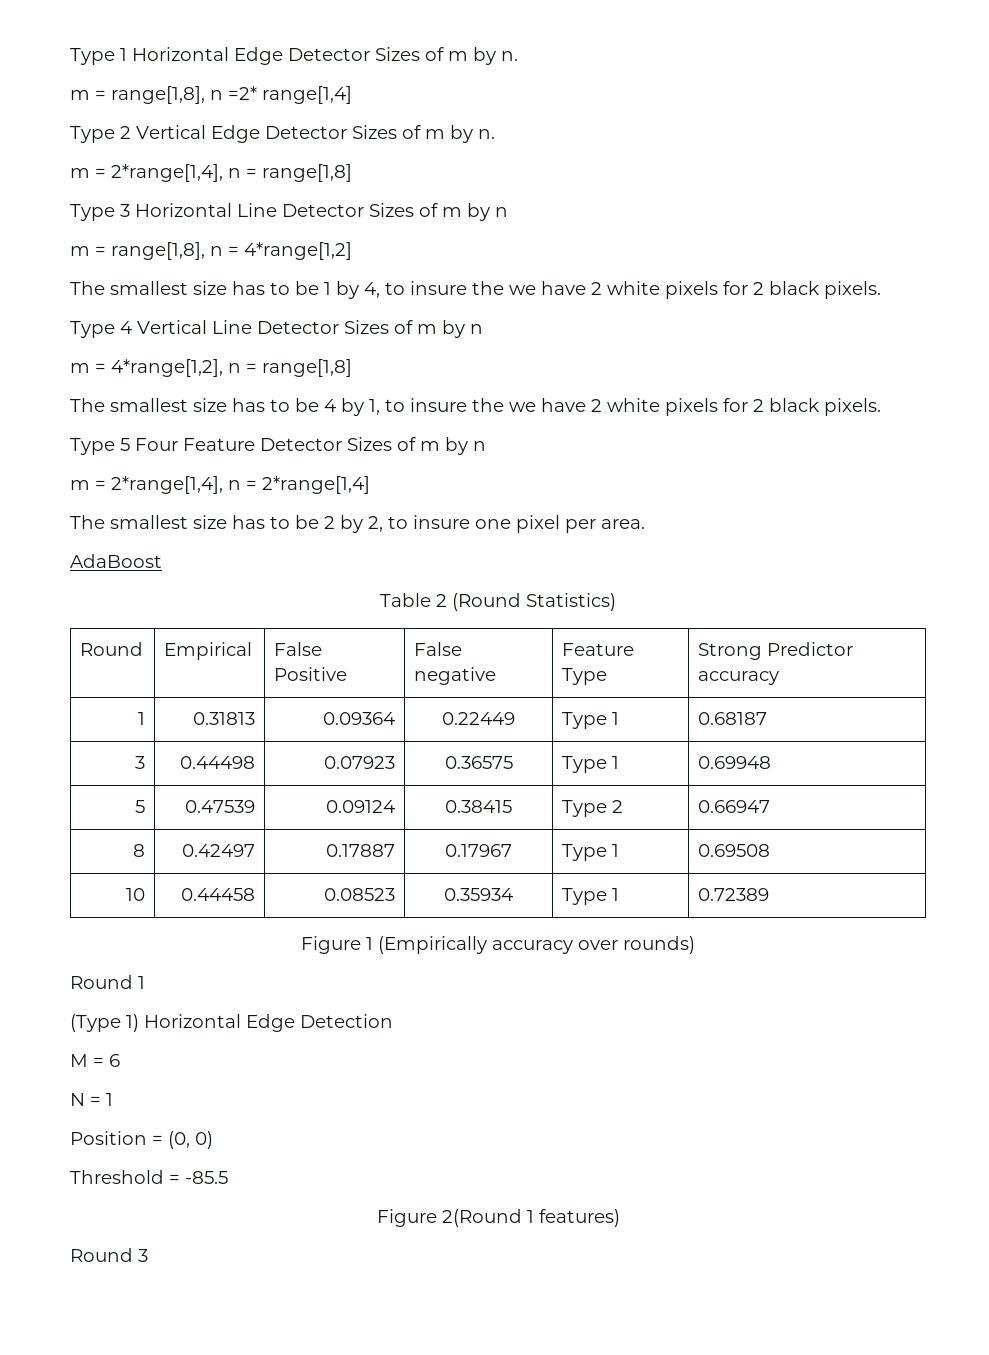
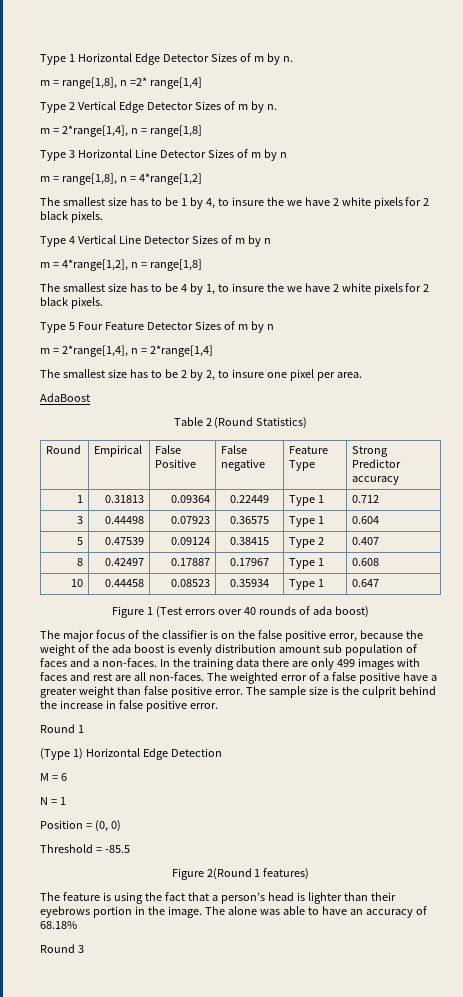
- 1 | 0.31813 | 0.09364 | 0.22449 | Type 1 | 0.68187
+ 1 | 0.31813 | 0.09364 | 0.22449 | Type 1 | 0.712
- 3 | 0.44498 | 0.07923 | 0.36575 | Type 1 | 0.69948
+ 3 | 0.44498 | 0.07923 | 0.36575 | Type 1 | 0.604
- 5 | 0.47539 | 0.09124 | 0.38415 | Type 2 | 0.66947
+ 5 | 0.47539 | 0.09124 | 0.38415 | Type 2 | 0.407
- 8 | 0.42497 | 0.17887 | 0.17967 | Type 1 | 0.69508
+ 8 | 0.42497 | 0.17887 | 0.17967 | Type 1 | 0.608
- 10 | 0.44458 | 0.08523 | 0.35934 | Type 1 | 0.72389
+ 10 | 0.44458 | 0.08523 | 0.35934 | Type 1 | 0.647
- Figure 1 (Empirically accuracy over rounds)
+ Figure 1 (Test errors over 40 rounds of ada boost)
+ The major focus of the classifier is on the false positive error, because the weight of the ada boost is evenly distribution amount sub population of faces and a non-faces. In the training data there are only 499 images with faces and rest are all non-faces. The weighted error of a false positive have a greater weight than false positive error. The sample size is the culprit behind the increase in false positive error.
+ The feature is using the fact that a person’s head is lighter than their eyebrows portion in the image. The alone was able to have an accuracy of 68.18%

